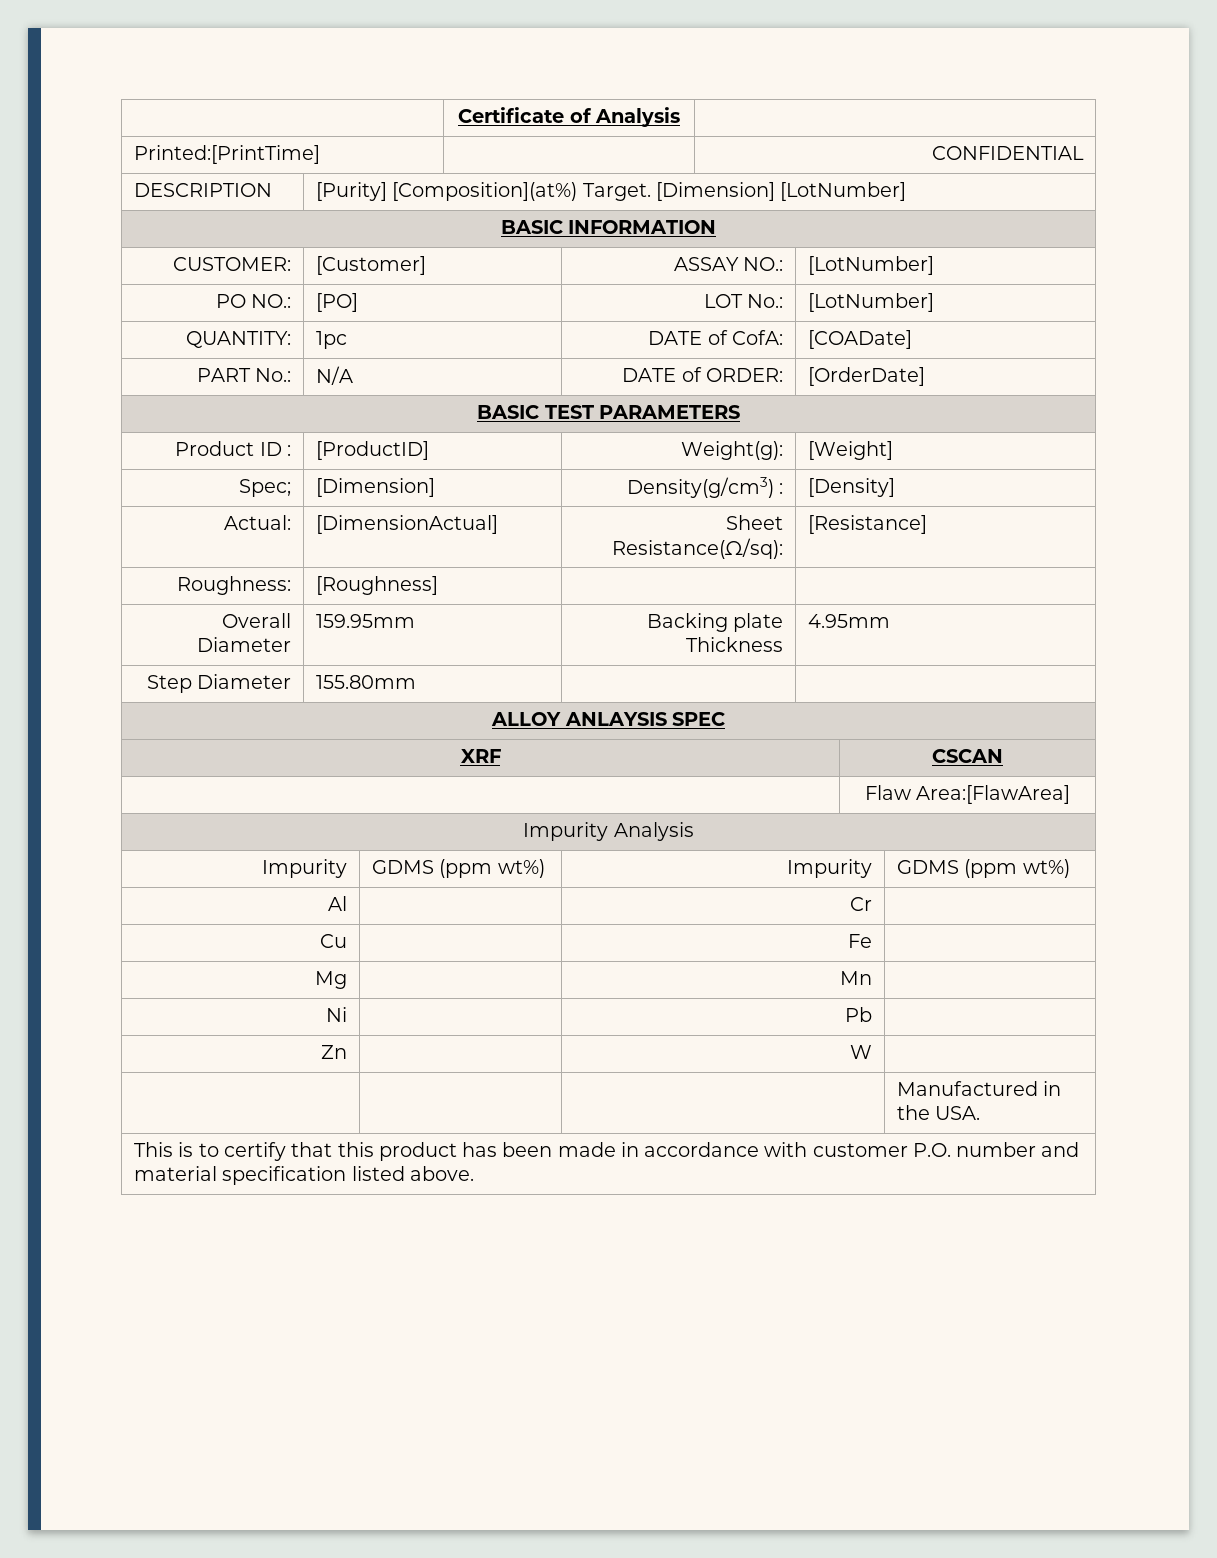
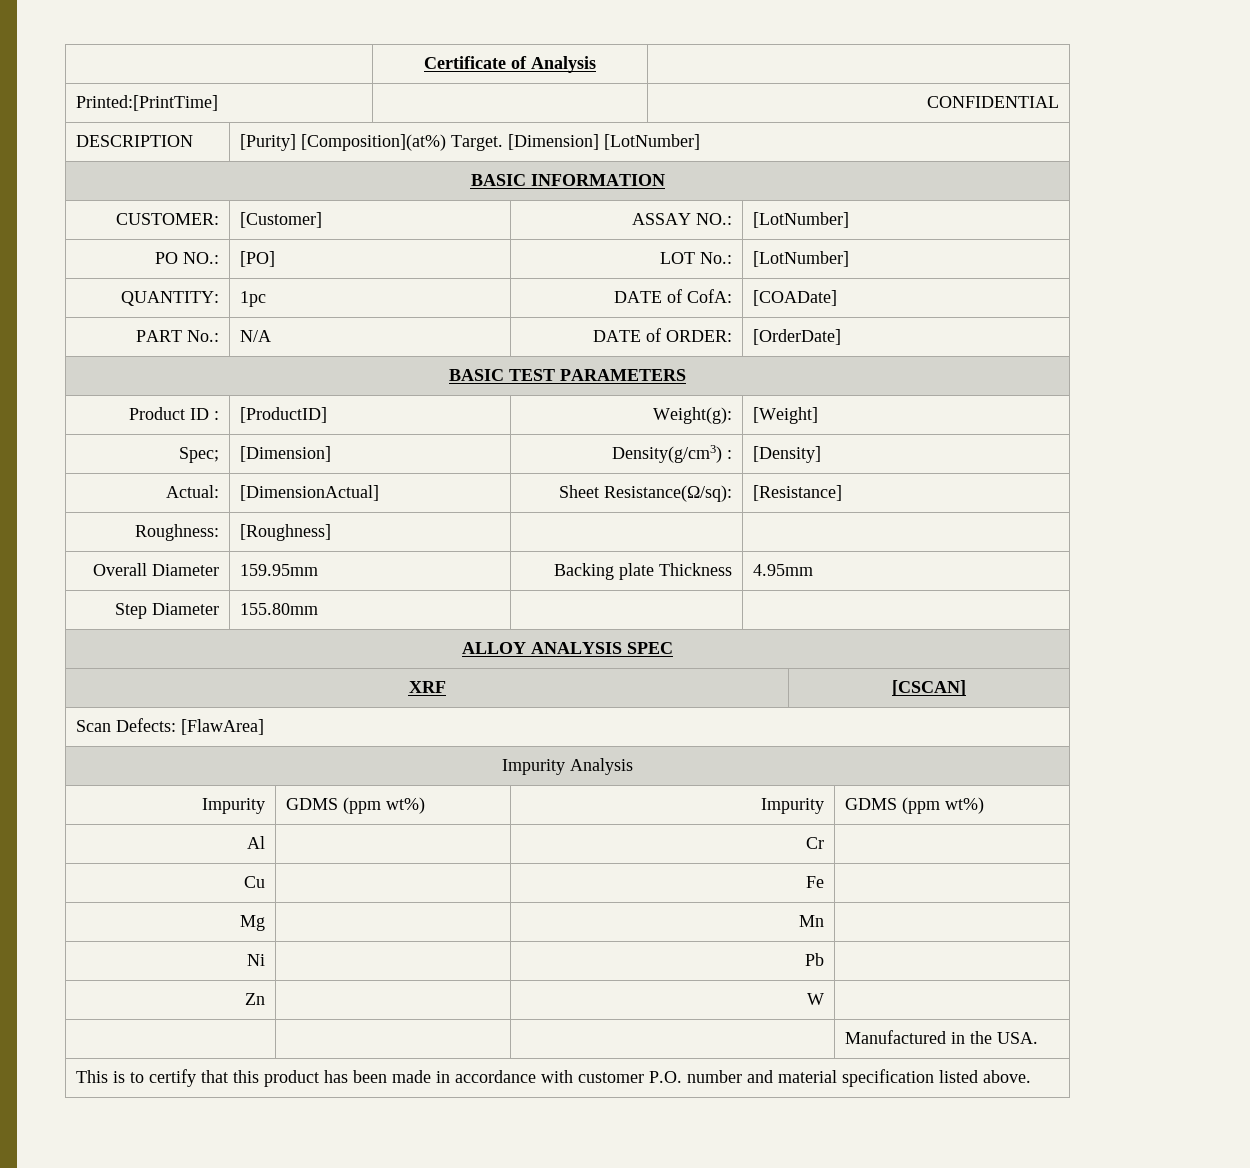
- ALLOY ANLAYSIS SPEC
+ ALLOY ANALYSIS SPEC
- XRF | CSCAN
- | Flaw Area:[FlawArea]
+ XRF | [CSCAN]
+ Scan Defects: [FlawArea]

